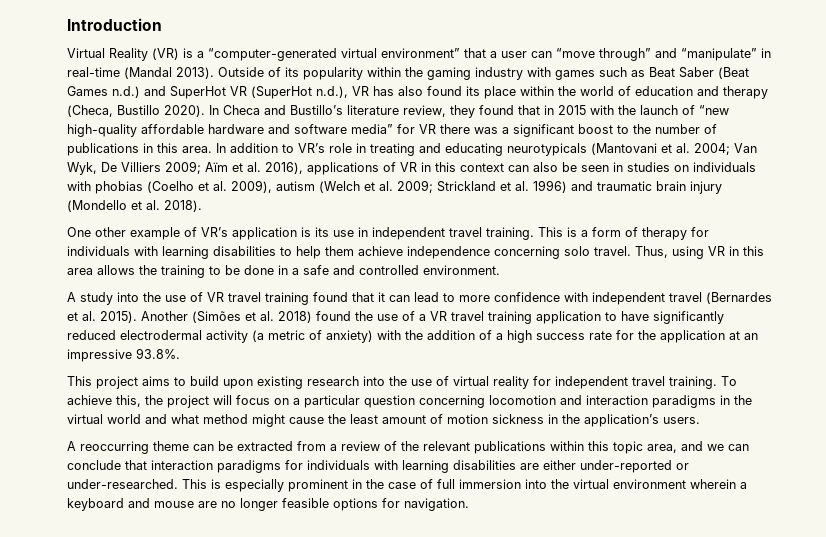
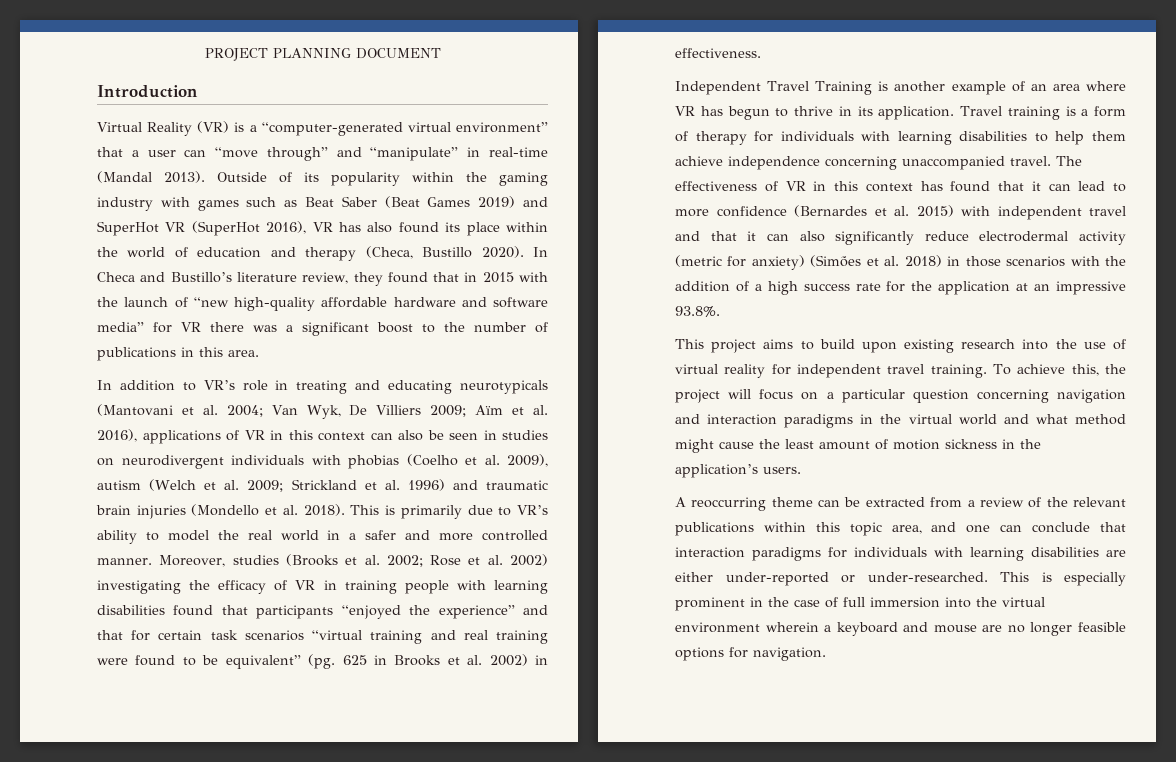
+ PROJECT PLANNING DOCUMENT
- Outside of its popularity within the gaming industry with games such as Beat Saber (Beat Games n.d.) and SuperHot VR (SuperHot n.d.), VR has also found its place within the world of education and therapy (Checa, Bustillo 2020).
+ Outside of its popularity within the gaming industry with games such as Beat Saber (Beat Games 2019) and SuperHot VR (SuperHot 2016), VR has also found its place within the world of education and therapy (Checa, Bustillo 2020).
- In Checa and Bustillo’s literature review, they found that in 2015 with the launch of “new high-quality affordable hardware and software media” for VR there was a significant boost to the number of publications in this area. In addition to VR’s role in treating and educating neurotypicals (Mantovani et al. 2004;
+ In Checa and Bustillo’s literature review, they found that in 2015 with the launch of “new high-quality affordable hardware and software media” for VR there was a significant boost to the number of publications in this area.
+ In addition to VR’s role in treating and educating neurotypicals (Mantovani et al. 2004;
- Aïm et al. 2016), applications of VR in this context can also be seen in studies on individuals with phobias (Coelho et al. 2009), autism (Welch et al. 2009;
+ Aïm et al. 2016), applications of VR in this context can also be seen in studies on neurodivergent individuals with phobias (Coelho et al. 2009), autism (Welch et al. 2009;
- Strickland et al. 1996) and traumatic brain injury (Mondello et al. 2018).
- One other example of VR’s application is its use in independent travel training. This is a form of therapy for individuals with learning disabilities to help them achieve independence concerning solo travel. Thus, using VR in this area allows the training to be done in a safe and controlled environment.
- A study into the use of VR travel training found that it can lead to more confidence with independent travel (Bernardes et al. 2015). Another (Simões et al. 2018) found the use of a VR travel training application to have significantly reduced electrodermal activity (a metric of anxiety) with the addition of a high success rate for the application at an impressive 93.8%.
+ Strickland et al. 1996) and traumatic brain injuries (Mondello et al. 2018). This is primarily due to VR’s ability to model the real world in a safer and more controlled manner. Moreover, studies (Brooks et al. 2002; Rose et al. 2002) investigating the efficacy of VR in training people with learning disabilities found that participants “enjoyed the experience” and that for certain task scenarios “virtual training and real training were found to be equivalent” (pg. 625 in Brooks et al. 2002) in effectiveness.
+ Independent Travel Training is another example of an area where VR has begun to thrive in its application. Travel training is a form of therapy for individuals with learning disabilities to help them achieve independence concerning unaccompanied travel. The effectiveness of VR in this context has found that it can lead to more confidence (Bernardes et al. 2015) with independent travel and that it can also significantly reduce electrodermal activity (metric for anxiety) (Simões et al. 2018) in those scenarios with the addition of a high success rate for the application at an impressive 93.8%.
- To achieve this, the project will focus on a particular question concerning locomotion and interaction paradigms in the virtual world and what method might cause the least amount of motion sickness in the application’s users.
+ To achieve this, the project will focus on a particular question concerning navigation and interaction paradigms in the virtual world and what method might cause the least amount of motion sickness in the application’s users.
- A reoccurring theme can be extracted from a review of the relevant publications within this topic area, and we can conclude that interaction paradigms for individuals with learning disabilities are either under-reported or under-researched.
+ A reoccurring theme can be extracted from a review of the relevant publications within this topic area, and one can conclude that interaction paradigms for individuals with learning disabilities are either under-reported or under-researched.

